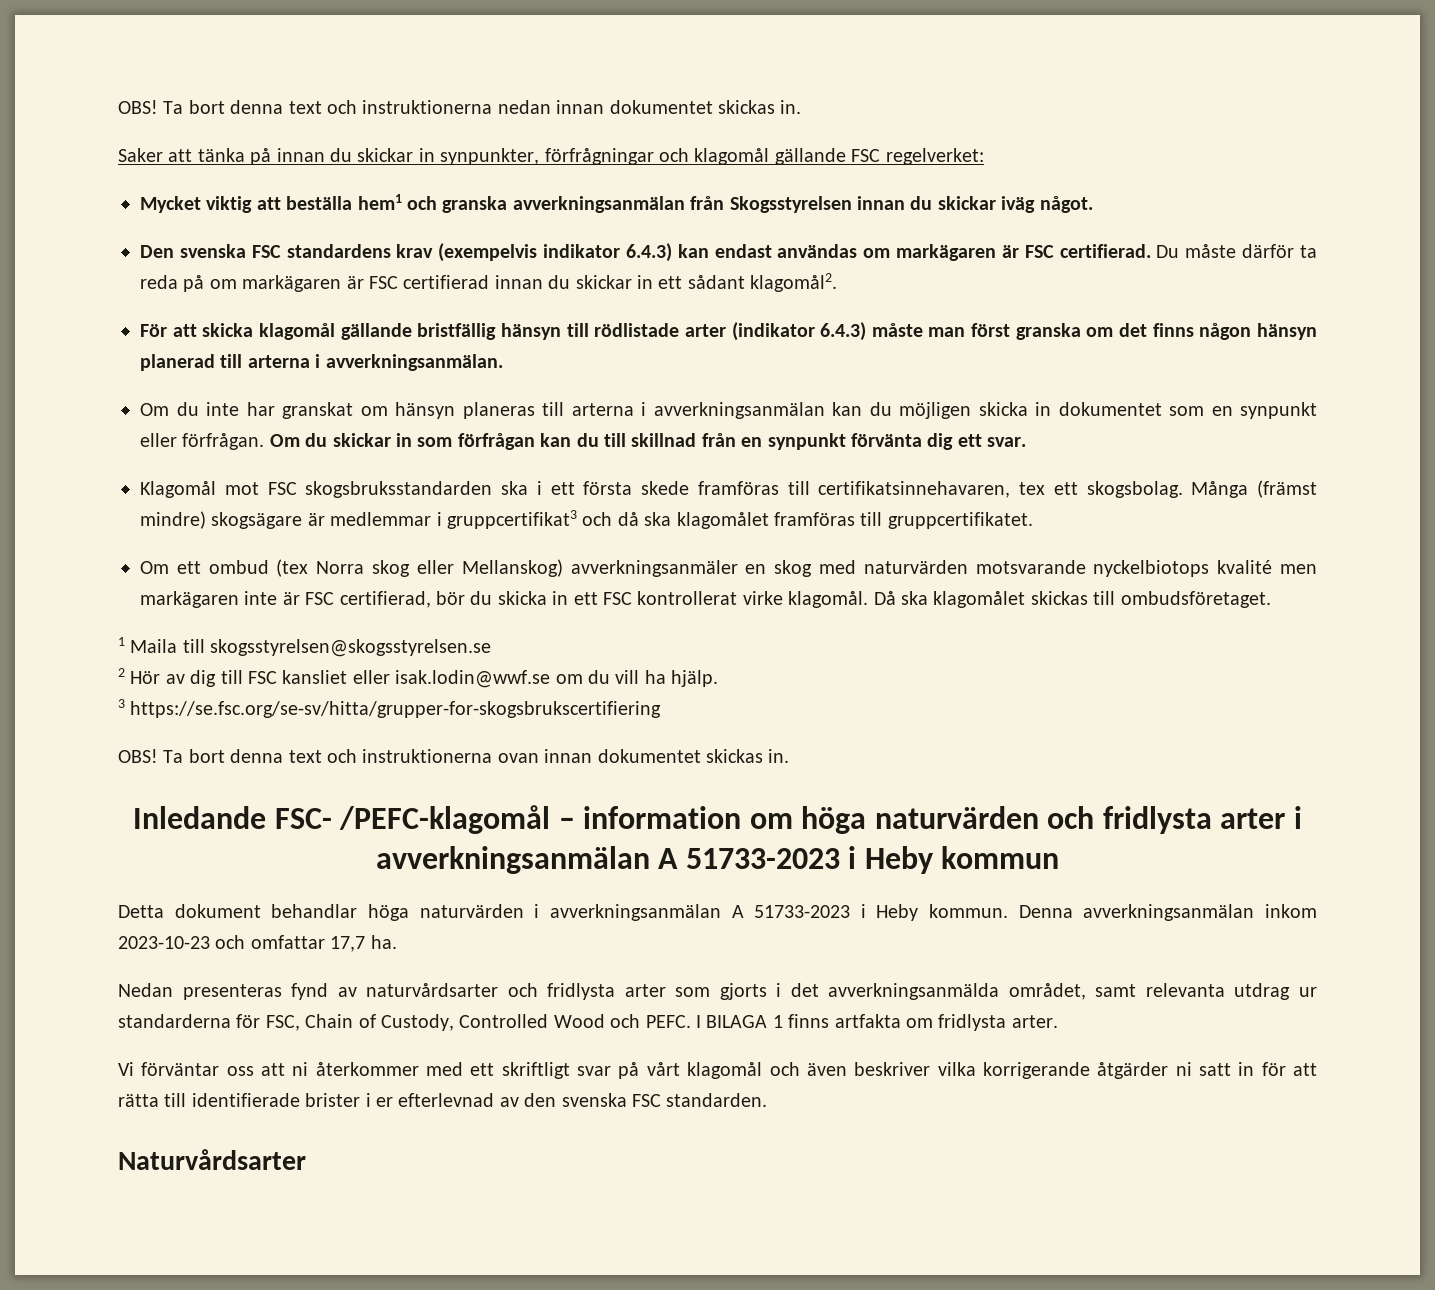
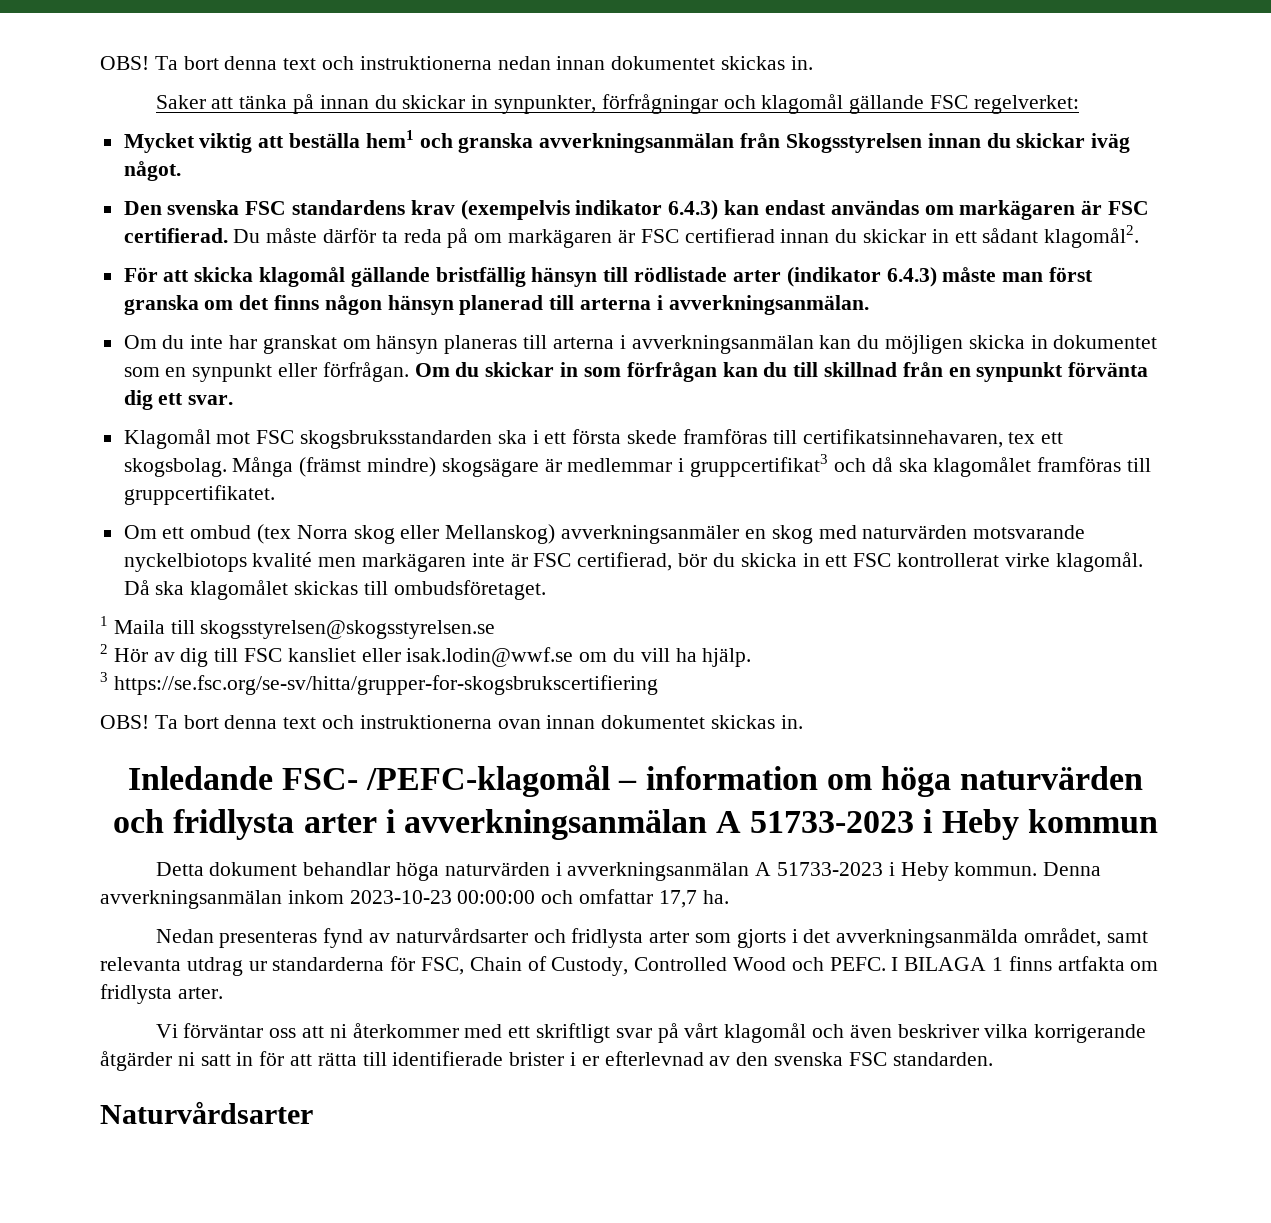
- Denna avverkningsanmälan inkom 2023-10-23 och omfattar 17,7 ha.
+ Denna avverkningsanmälan inkom 2023-10-23 00:00:00 och omfattar 17,7 ha.

